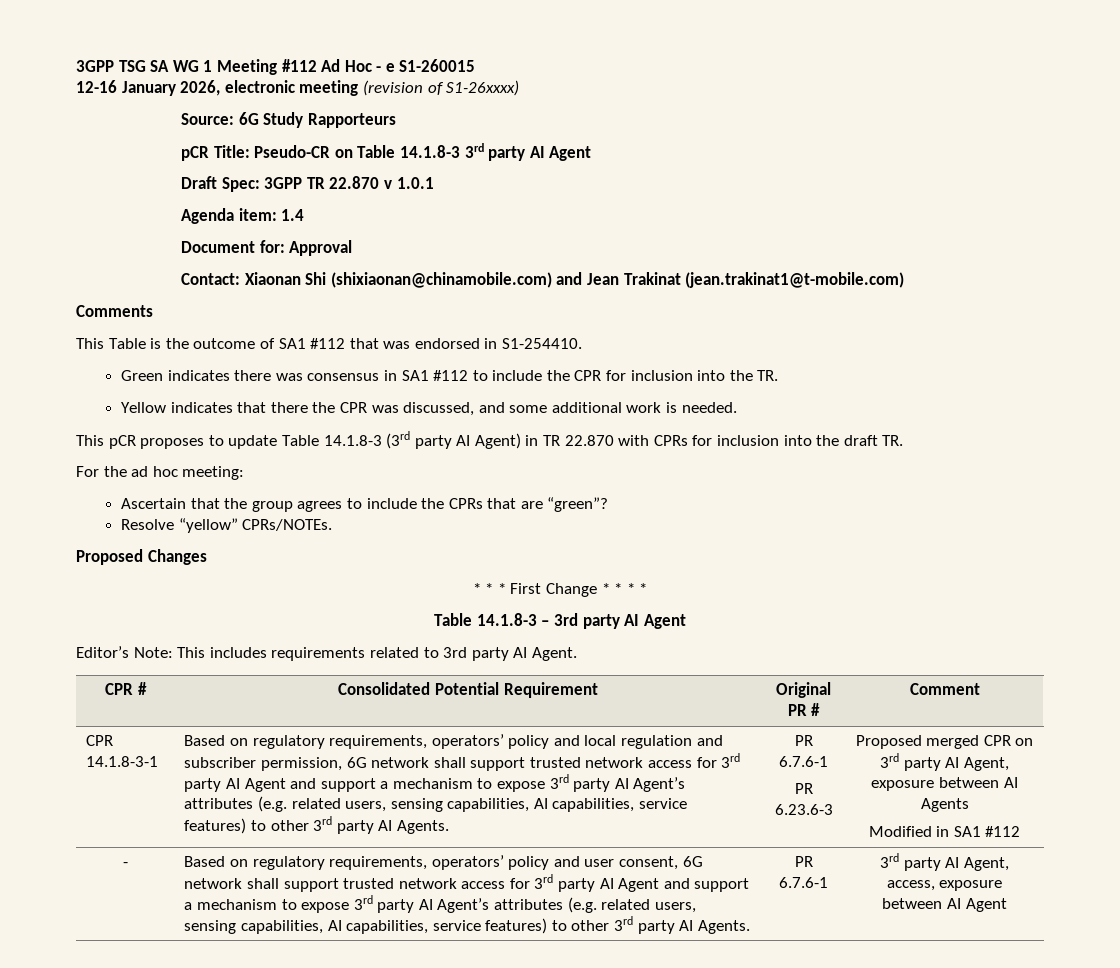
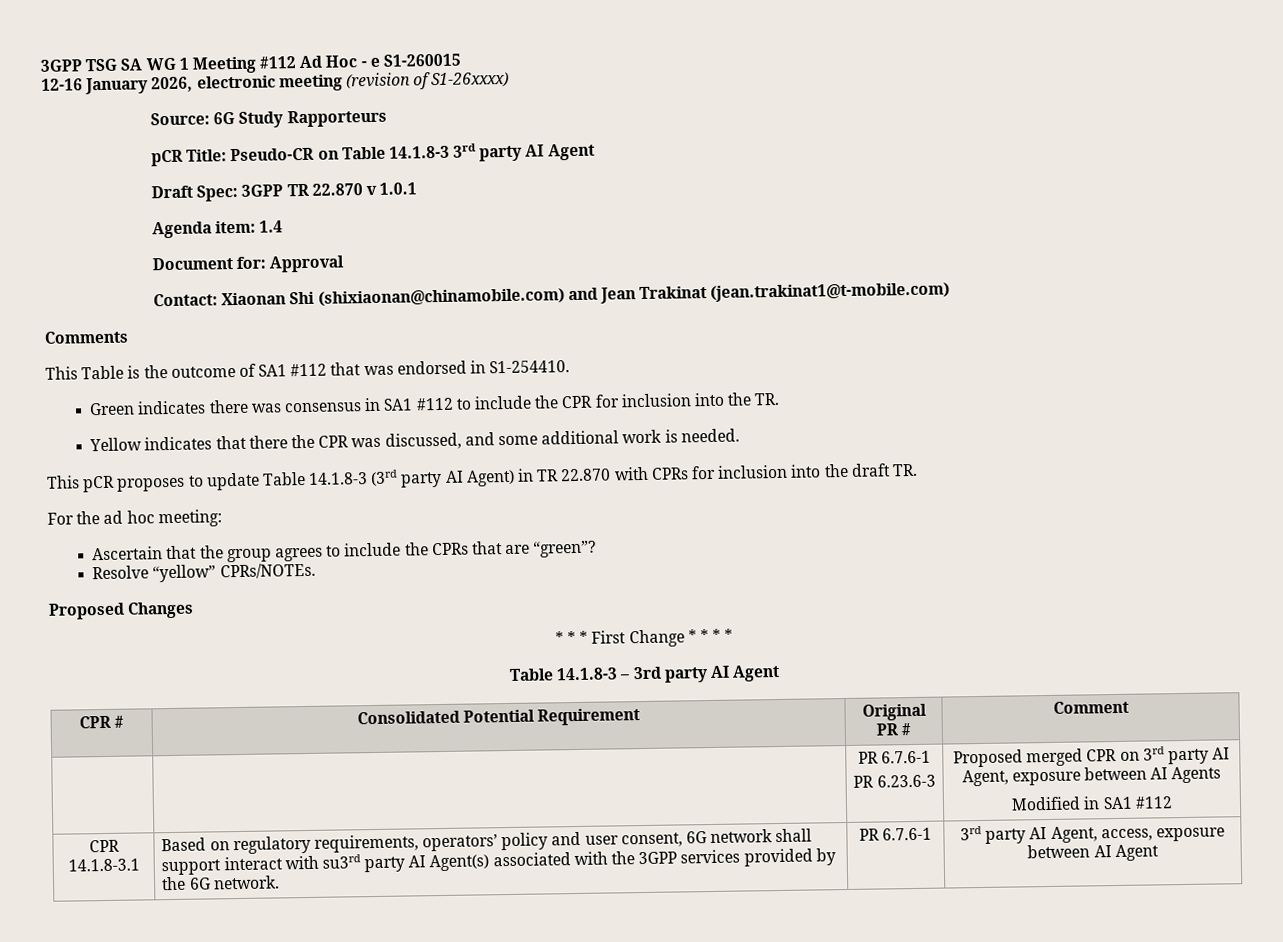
- Editor’s Note: This includes requirements related to 3rd party AI Agent.
- CPR 14.1.8-3-1 | Based on regulatory requirements, operators’ policy and local regulation and subscriber permission, 6G network shall support trusted network access for 3rd party AI Agent and support a mechanism to expose 3rd party AI Agent’s attributes (e.g. related users, sensing capabilities, AI capabilities, service features) to other 3rd party AI Agents.
  Modified in SA1 #112
- -
+ CPR 14.1.8-3.1
- Based on regulatory requirements, operators’ policy and user consent, 6G network shall support trusted network access for 3rd party AI Agent and support a mechanism to expose 3rd party AI Agent’s attributes (e.g. related users, sensing capabilities, AI capabilities, service features) to other 3rd party AI Agents.
+ Based on regulatory requirements, operators’ policy and user consent, 6G network shall support interact with su3rd party AI Agent(s) associated with the 3GPP services provided by the 6G network.

